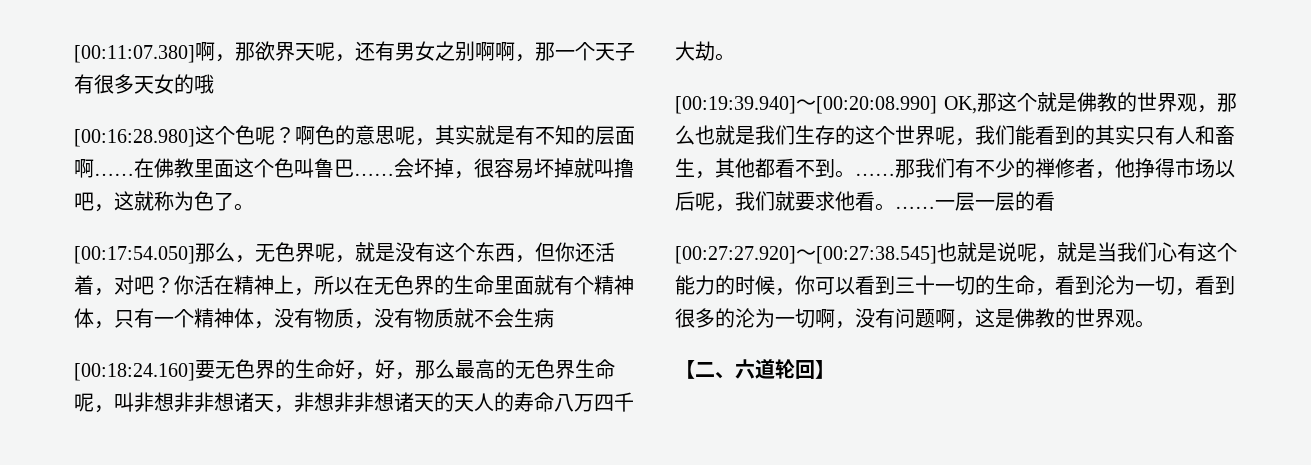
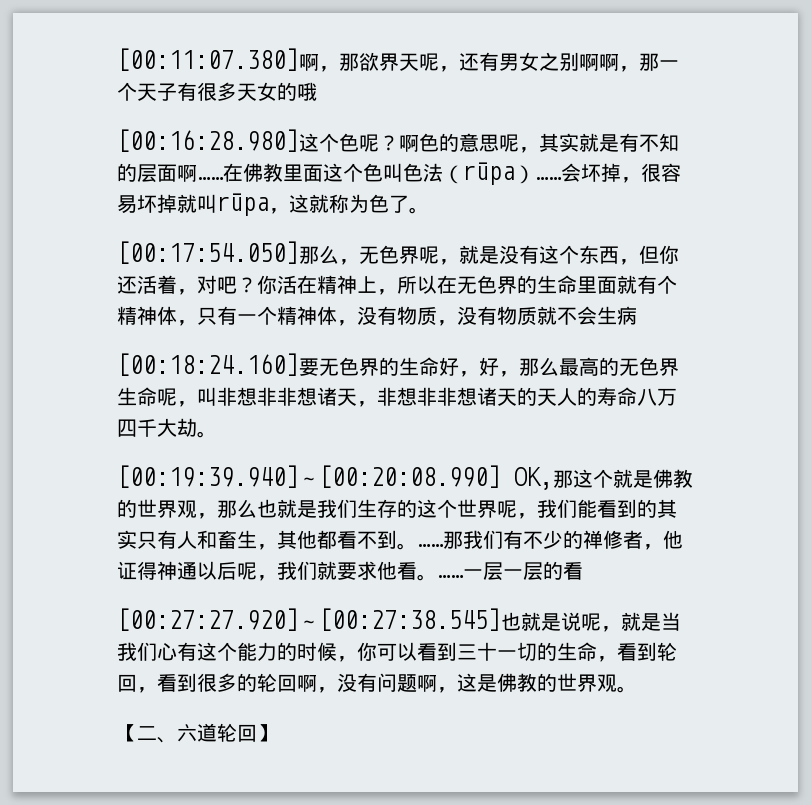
- 在佛教里面这个色叫鲁巴……
+ 在佛教里面这个色叫色法（rūpa）……
- 会坏掉，很容易坏掉就叫撸吧，这就称为色了。
+ 会坏掉，很容易坏掉就叫rūpa，这就称为色了。
- 那我们有不少的禅修者，他挣得市场以后呢，我们就要求他看。
+ 那我们有不少的禅修者，他证得神通以后呢，我们就要求他看。
- [00:27:27.920]～[00:27:38.545]也就是说呢，就是当我们心有这个能力的时候，你可以看到三十一切的生命，看到沦为一切，看到很多的沦为一切啊，没有问题啊，这是佛教的世界观。
+ [00:27:27.920]～[00:27:38.545]也就是说呢，就是当我们心有这个能力的时候，你可以看到三十一切的生命，看到轮回，看到很多的轮回啊，没有问题啊，这是佛教的世界观。

